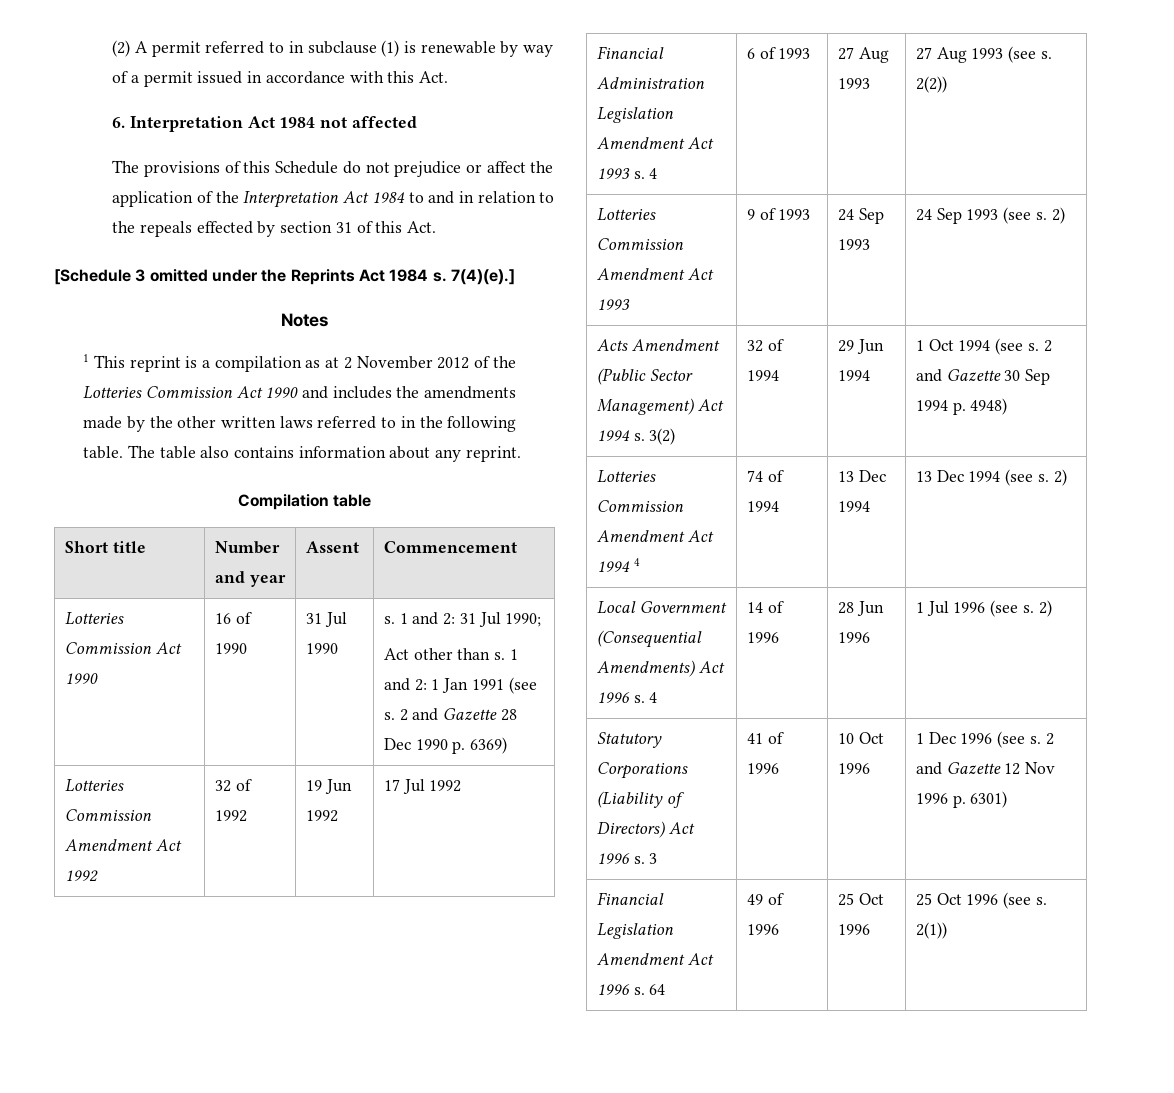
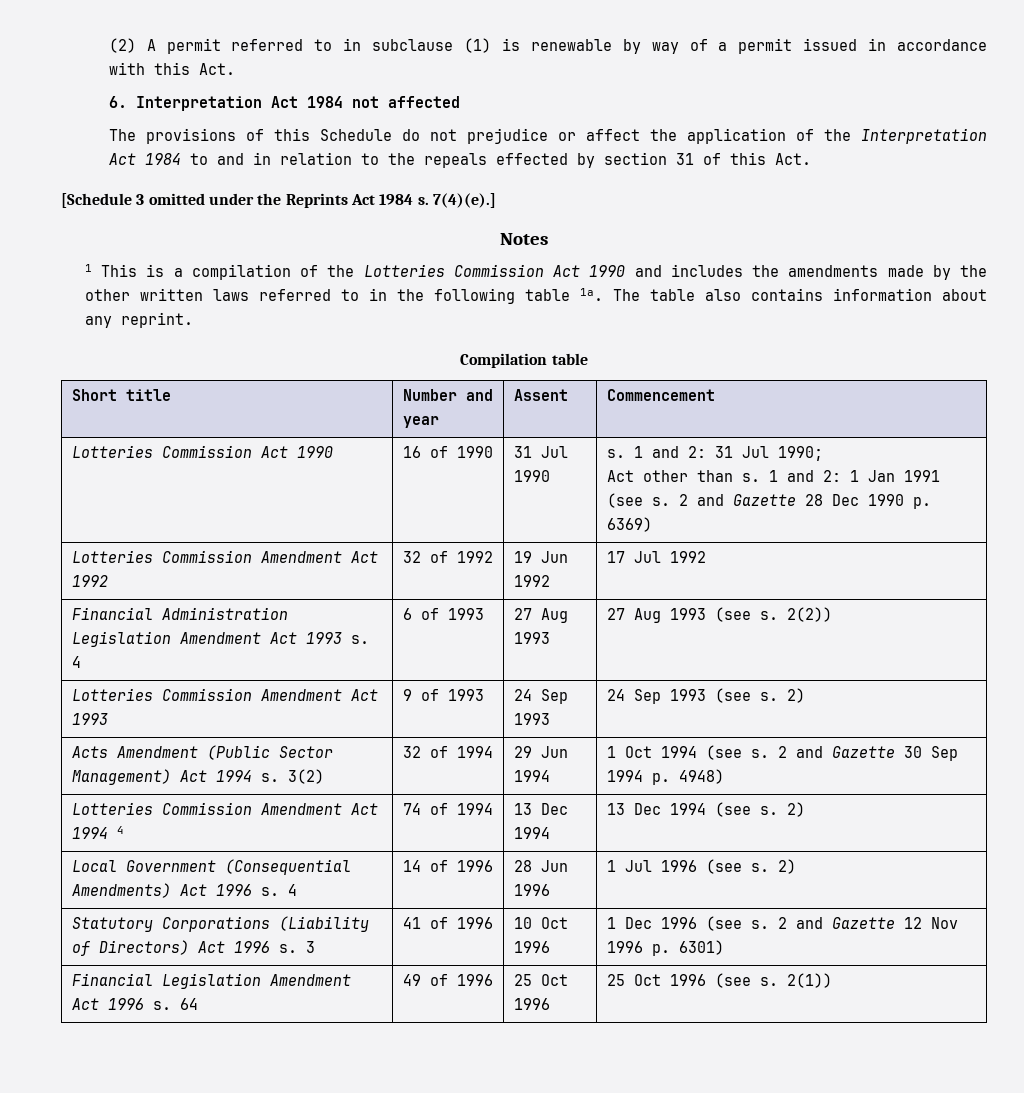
- 1 This reprint is a compilation as at 2 November 2012 of the Lotteries Commission Act 1990 and includes the amendments made by the other written laws referred to in the following table.
+ 1 This is a compilation of the Lotteries Commission Act 1990 and includes the amendments made by the other written laws referred to in the following table 1a.

